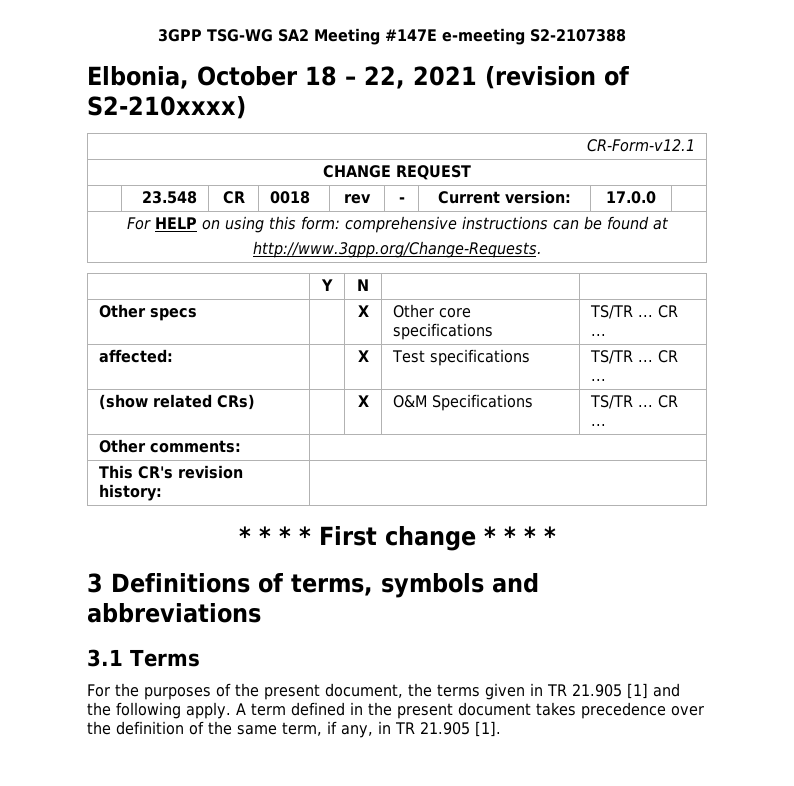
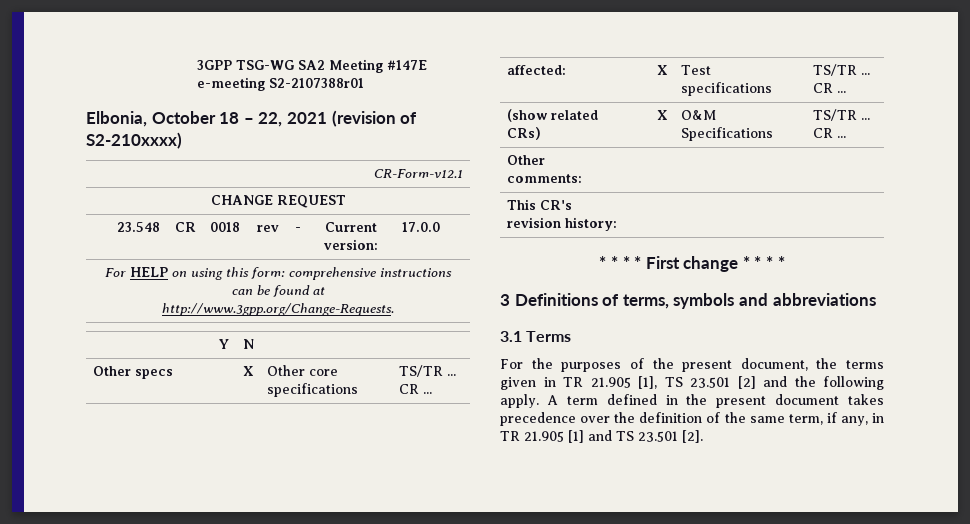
- 3GPP TSG-WG SA2 Meeting #147E e-meeting S2-2107388
+ 3GPP TSG-WG SA2 Meeting #147E e-meeting S2-2107388r01
- For the purposes of the present document, the terms given in TR 21.905 [1] and the following apply.
+ For the purposes of the present document, the terms given in TR 21.905 [1], TS 23.501 [2] and the following apply.
- A term defined in the present document takes precedence over the definition of the same term, if any, in TR 21.905 [1].
+ A term defined in the present document takes precedence over the definition of the same term, if any, in TR 21.905 [1] and TS 23.501 [2].

